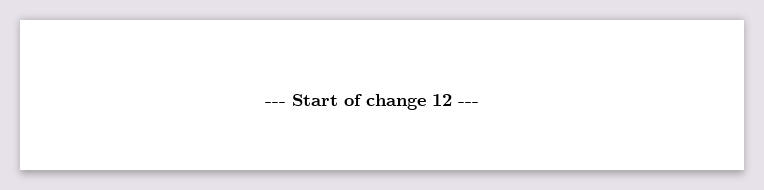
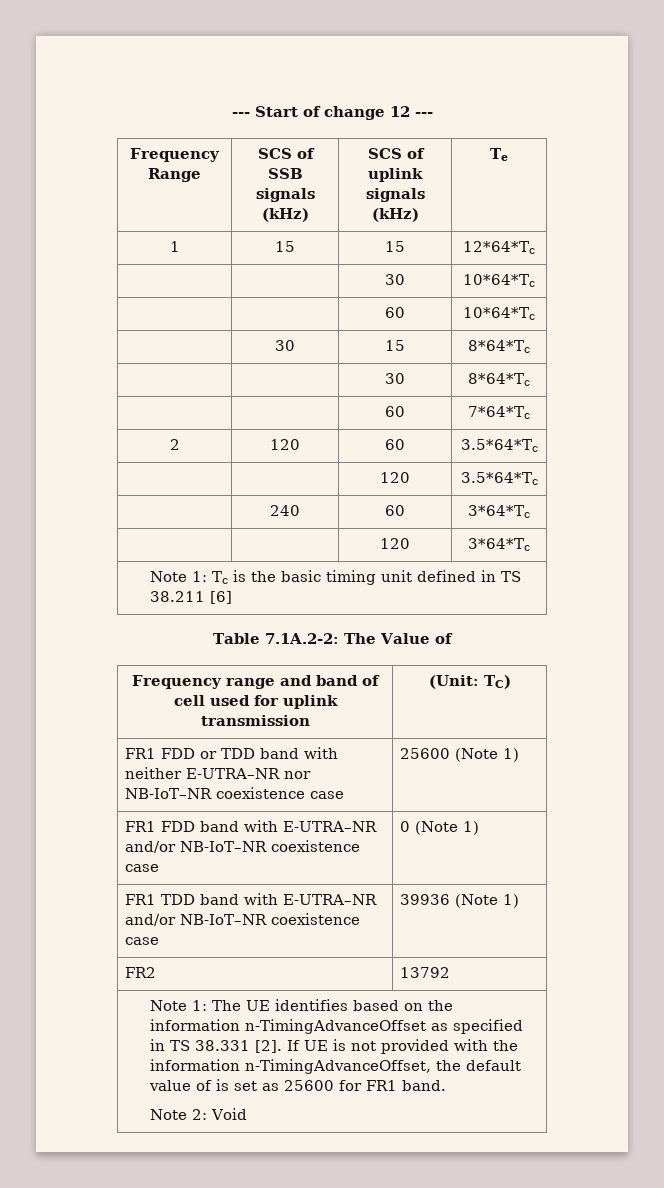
+ Frequency Range | SCS of SSB signals (kHz) | SCS of uplink signals (kHz) | Te
+ 1 | 15 | 15 | 12*64*Tc
+ | | 30 | 10*64*Tc
+ | | 60 | 10*64*Tc
+ | 30 | 15 | 8*64*Tc
+ | | 30 | 8*64*Tc
+ | | 60 | 7*64*Tc
+ 2 | 120 | 60 | 3.5*64*Tc
+ | | 120 | 3.5*64*Tc
+ | 240 | 60 | 3*64*Tc
+ | | 120 | 3*64*Tc
+ Note 1: Tc is the basic timing unit defined in TS 38.211 [6]
+ Table 7.1A.2-2: The Value of
+ Frequency range and band of cell used for uplink transmission | (Unit: TC)
+ FR1 FDD or TDD band with neither E-UTRA–NR nor NB-IoT–NR coexistence case | 25600 (Note 1)
+ FR1 FDD band with E-UTRA–NR and/or NB-IoT–NR coexistence case | 0 (Note 1)
+ FR1 TDD band with E-UTRA–NR and/or NB-IoT–NR coexistence case | 39936 (Note 1)
+ FR2 | 13792
+ Note 1: The UE identifies based on the information n-TimingAdvanceOffset as specified in TS 38.331 [2]. If UE is not provided with the information n-TimingAdvanceOffset, the default value of is set as 25600 for FR1 band.
+ Note 2: Void

